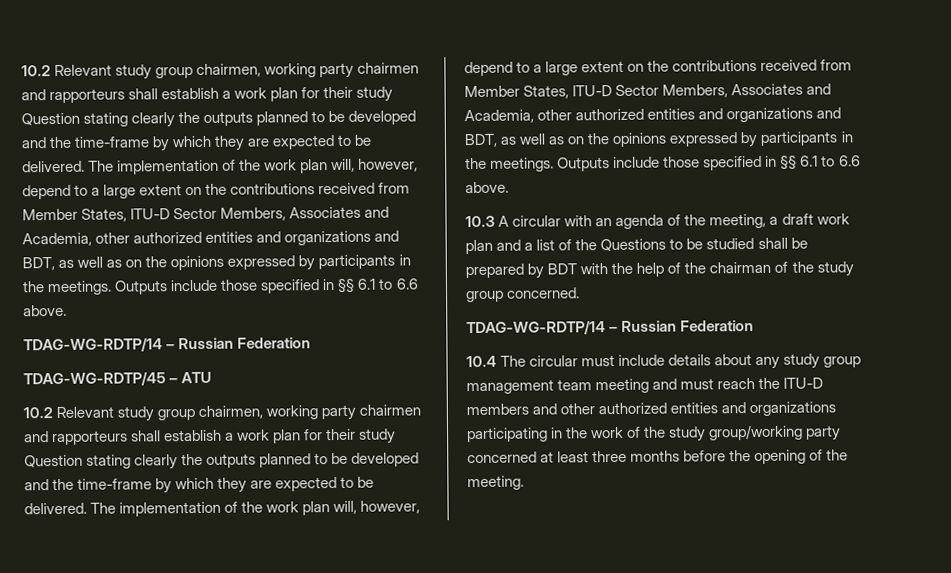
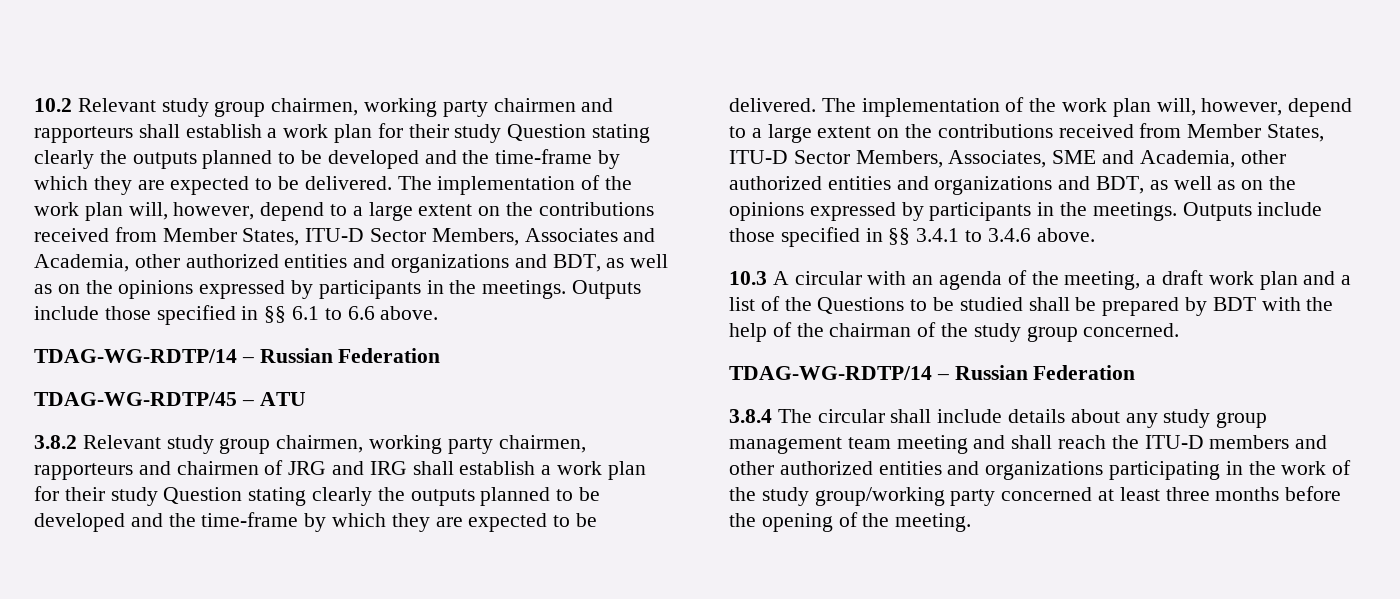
  TDAG-WG-RDTP/45 – ATU
- 10.2 Relevant study group chairmen, working party chairmen and rapporteurs shall establish a work plan for their study Question stating clearly the outputs planned to be developed and the time-frame by which they are expected to be delivered. The implementation of the work plan will, however, depend to a large extent on the contributions received from Member States, ITU-D Sector Members, Associates and Academia, other authorized entities and organizations and BDT, as well as on the opinions expressed by participants in the meetings. Outputs include those specified in §§ 6.1 to 6.6 above.
+ 3.8.2 Relevant study group chairmen, working party chairmen, rapporteurs and chairmen of JRG and IRG shall establish a work plan for their study Question stating clearly the outputs planned to be developed and the time-frame by which they are expected to be delivered. The implementation of the work plan will, however, depend to a large extent on the contributions received from Member States, ITU-D Sector Members, Associates, SME and Academia, other authorized entities and organizations and BDT, as well as on the opinions expressed by participants in the meetings. Outputs include those specified in §§ 3.4.1 to 3.4.6 above.
- 10.4 The circular must include details about any study group management team meeting and must reach the ITU-D members and other authorized entities and organizations participating in the work of the study group/working party concerned at least three months before the opening of the meeting.
+ 3.8.4 The circular shall include details about any study group management team meeting and shall reach the ITU-D members and other authorized entities and organizations participating in the work of the study group/working party concerned at least three months before the opening of the meeting.

